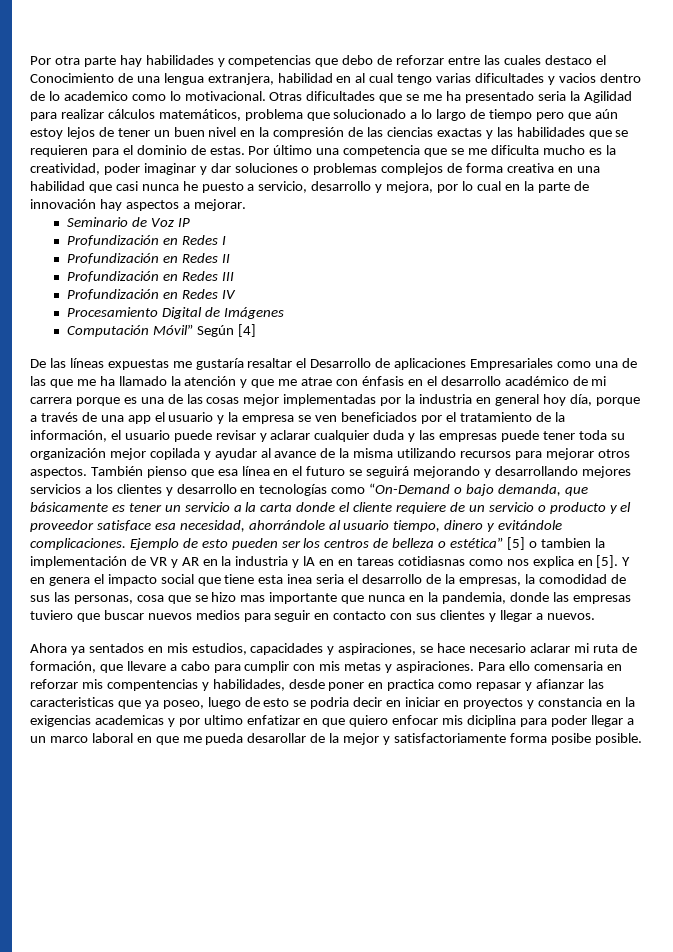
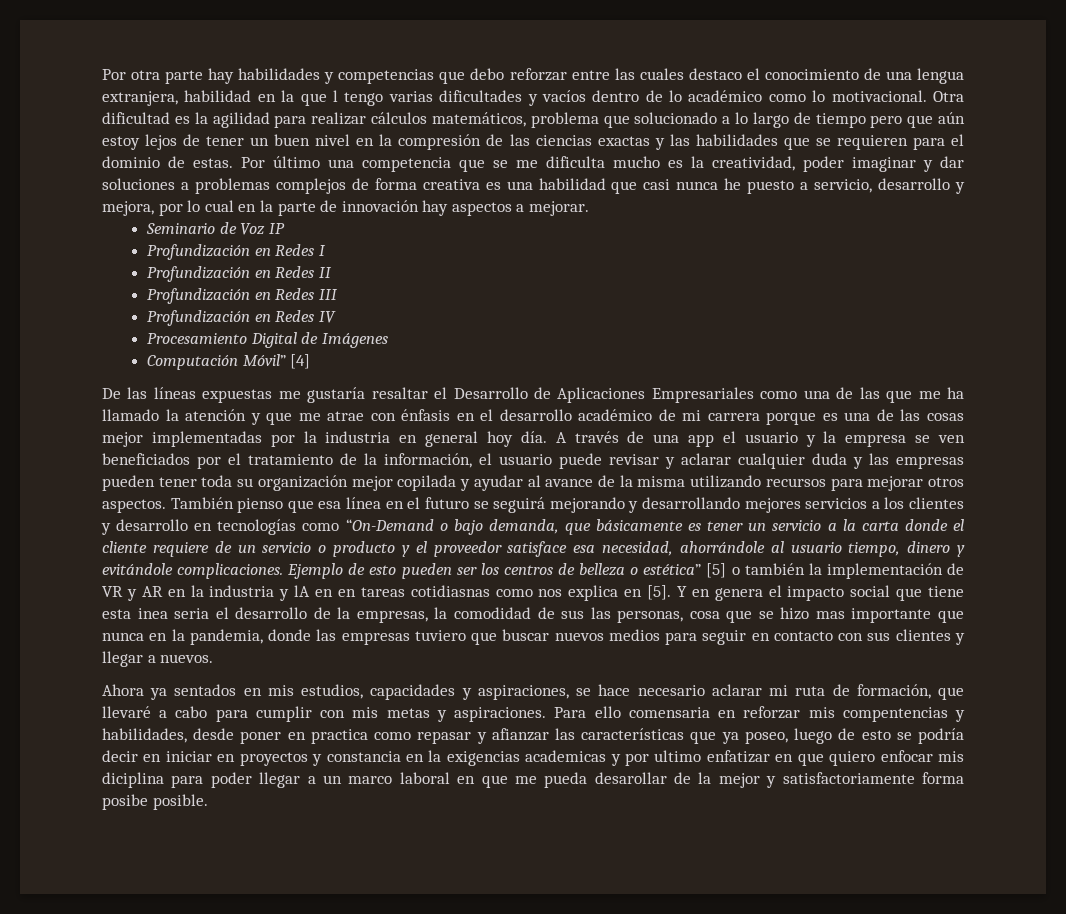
- Por otra parte hay habilidades y competencias que debo de reforzar entre las cuales destaco el Conocimiento de una lengua extranjera, habilidad en al cual tengo varias dificultades y vacios dentro de lo academico como lo motivacional.
+ Por otra parte hay habilidades y competencias que debo reforzar entre las cuales destaco el conocimiento de una lengua extranjera, habilidad en la que l tengo varias dificultades y vacíos dentro de lo académico como lo motivacional.
- Otras dificultades que se me ha presentado seria la Agilidad para realizar cálculos matemáticos, problema que solucionado a lo largo de tiempo pero que aún estoy lejos de tener un buen nivel en la compresión de las ciencias exactas y las habilidades que se requieren para el dominio de estas.
+ Otra dificultad es la agilidad para realizar cálculos matemáticos, problema que solucionado a lo largo de tiempo pero que aún estoy lejos de tener un buen nivel en la compresión de las ciencias exactas y las habilidades que se requieren para el dominio de estas.
- Por último una competencia que se me dificulta mucho es la creatividad, poder imaginar y dar soluciones o problemas complejos de forma creativa en una habilidad que casi nunca he puesto a servicio, desarrollo y mejora, por lo cual en la parte de innovación hay aspectos a mejorar.
+ Por último una competencia que se me dificulta mucho es la creatividad, poder imaginar y dar soluciones a problemas complejos de forma creativa es una habilidad que casi nunca he puesto a servicio, desarrollo y mejora, por lo cual en la parte de innovación hay aspectos a mejorar.
- Computación Móvil” Según [4]
+ Computación Móvil” [4]
- De las líneas expuestas me gustaría resaltar el Desarrollo de aplicaciones Empresariales como una de las que me ha llamado la atención y que me atrae con énfasis en el desarrollo académico de mi carrera porque es una de las cosas mejor implementadas por la industria en general hoy día, porque a través de una app el usuario y la empresa se ven beneficiados por el tratamiento de la información, el usuario puede revisar y aclarar cualquier duda y las empresas puede tener toda su organización mejor copilada y ayudar al avance de la misma utilizando recursos para mejorar otros aspectos.
+ De las líneas expuestas me gustaría resaltar el Desarrollo de Aplicaciones Empresariales como una de las que me ha llamado la atención y que me atrae con énfasis en el desarrollo académico de mi carrera porque es una de las cosas mejor implementadas por la industria en general hoy día. A través de una app el usuario y la empresa se ven beneficiados por el tratamiento de la información, el usuario puede revisar y aclarar cualquier duda y las empresas pueden tener toda su organización mejor copilada y ayudar al avance de la misma utilizando recursos para mejorar otros aspectos.
- Ejemplo de esto pueden ser los centros de belleza o estética” [5] o tambien la implementación de VR y AR en la industria y lA en en tareas cotidiasnas como nos explica en [5].
+ Ejemplo de esto pueden ser los centros de belleza o estética” [5] o también la implementación de VR y AR en la industria y lA en en tareas cotidiasnas como nos explica en [5].
- Ahora ya sentados en mis estudios, capacidades y aspiraciones, se hace necesario aclarar mi ruta de formación, que llevare a cabo para cumplir con mis metas y aspiraciones.
+ Ahora ya sentados en mis estudios, capacidades y aspiraciones, se hace necesario aclarar mi ruta de formación, que llevaré a cabo para cumplir con mis metas y aspiraciones.
- Para ello comensaria en reforzar mis compentencias y habilidades, desde poner en practica como repasar y afianzar las caracteristicas que ya poseo, luego de esto se podria decir en iniciar en proyectos y constancia en la exigencias academicas y por ultimo enfatizar en que quiero enfocar mis diciplina para poder llegar a un marco laboral en que me pueda desarollar de la mejor y satisfactoriamente forma posibe posible.
+ Para ello comensaria en reforzar mis compentencias y habilidades, desde poner en practica como repasar y afianzar las características que ya poseo, luego de esto se podría decir en iniciar en proyectos y constancia en la exigencias academicas y por ultimo enfatizar en que quiero enfocar mis diciplina para poder llegar a un marco laboral en que me pueda desarollar de la mejor y satisfactoriamente forma posibe posible.

